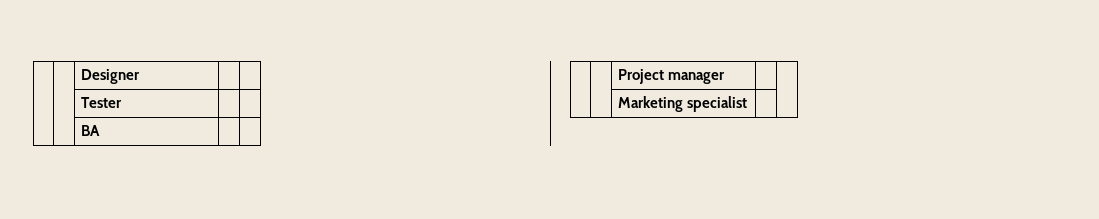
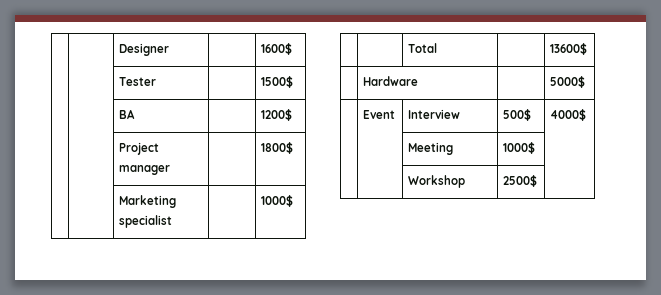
- | | Designer | |
+ | | Designer | | 1600$
- | | Tester | |
+ | | Tester | | 1500$
- | | BA | |
+ | | BA | | 1200$
- | | Project manager | |
+ | | Project manager | | 1800$
- | | Marketing specialist | |
+ | | Marketing specialist | | 1000$
+ | | Total | | 13600$
+ | Hardware | | 5000$
+ | Event | Interview | 500$ | 4000$
+ | | Meeting | 1000$ |
+ | | Workshop | 2500$ |

